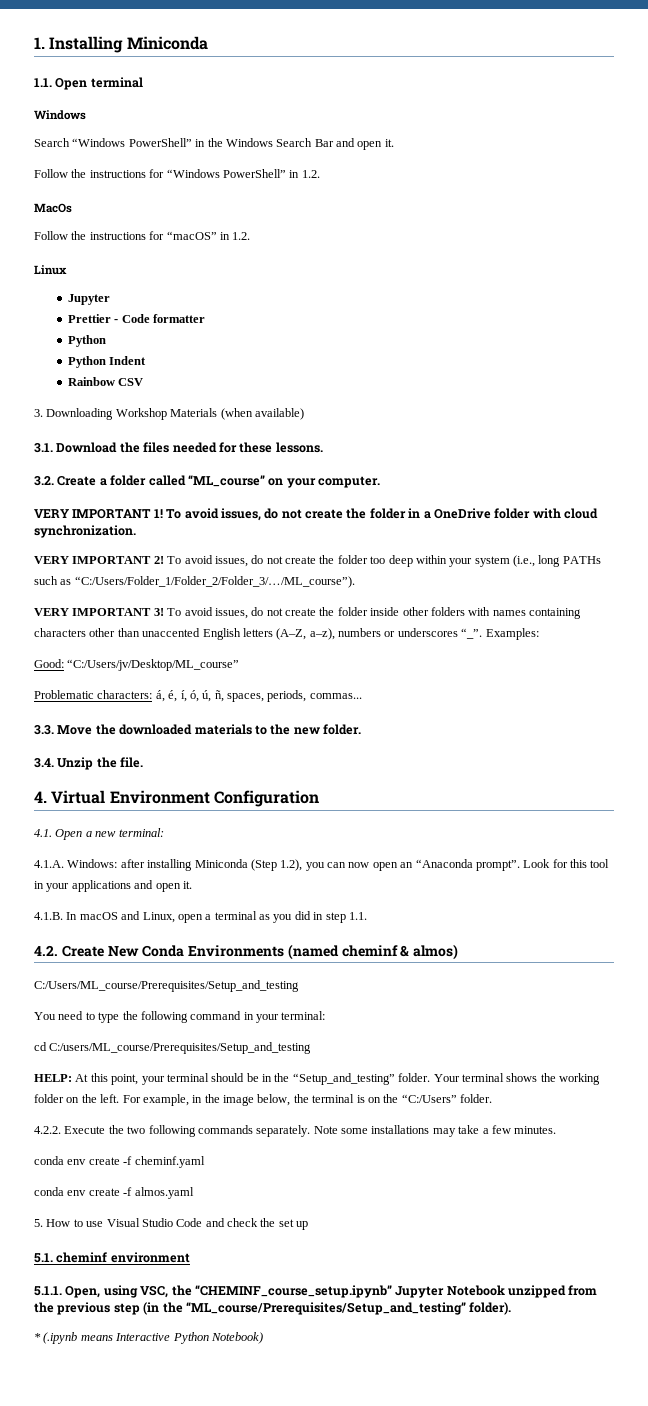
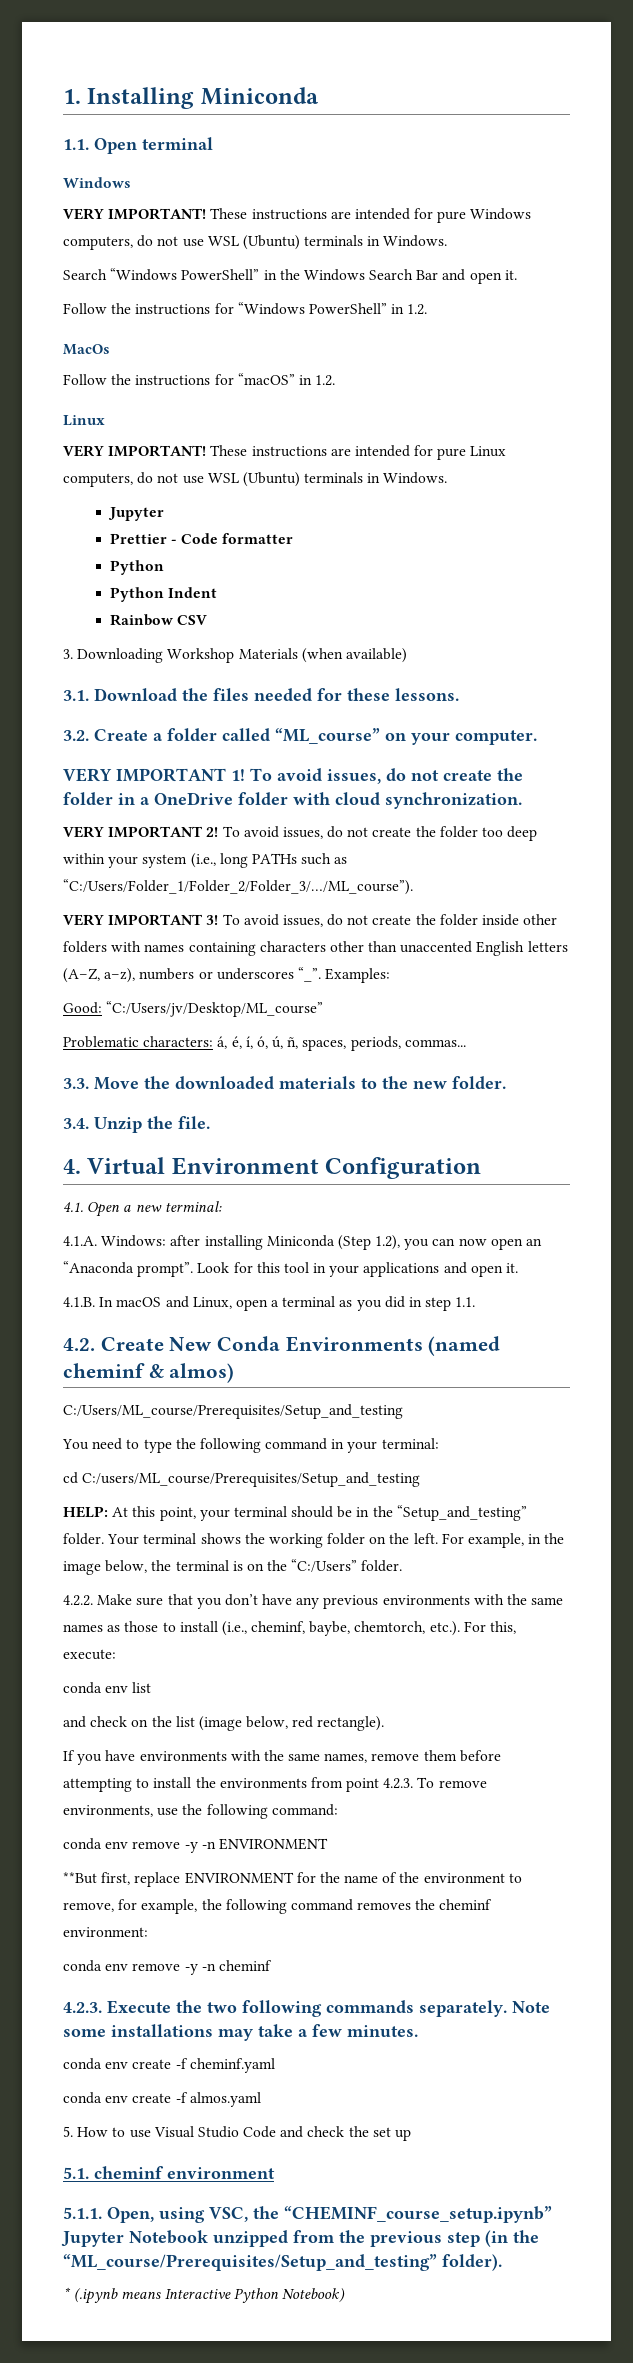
+ VERY IMPORTANT! These instructions are intended for pure Windows computers, do not use WSL (Ubuntu) terminals in Windows.
+ VERY IMPORTANT! These instructions are intended for pure Linux computers, do not use WSL (Ubuntu) terminals in Windows.
- 4.2.2. Execute the two following commands separately.
+ 4.2.2. Make sure that you don’t have any previous environments with the same names as those to install (i.e., cheminf, baybe, chemtorch, etc.). For this, execute:
+ conda env list
+ and check on the list (image below, red rectangle).
+ If you have environments with the same names, remove them before attempting to install the environments from point 4.2.3. To remove environments, use the following command:
+ conda env remove -y -n ENVIRONMENT
+ **But first, replace ENVIRONMENT for the name of the environment to remove, for example, the following command removes the cheminf environment:
+ conda env remove -y -n cheminf
+ 4.2.3. Execute the two following commands separately.

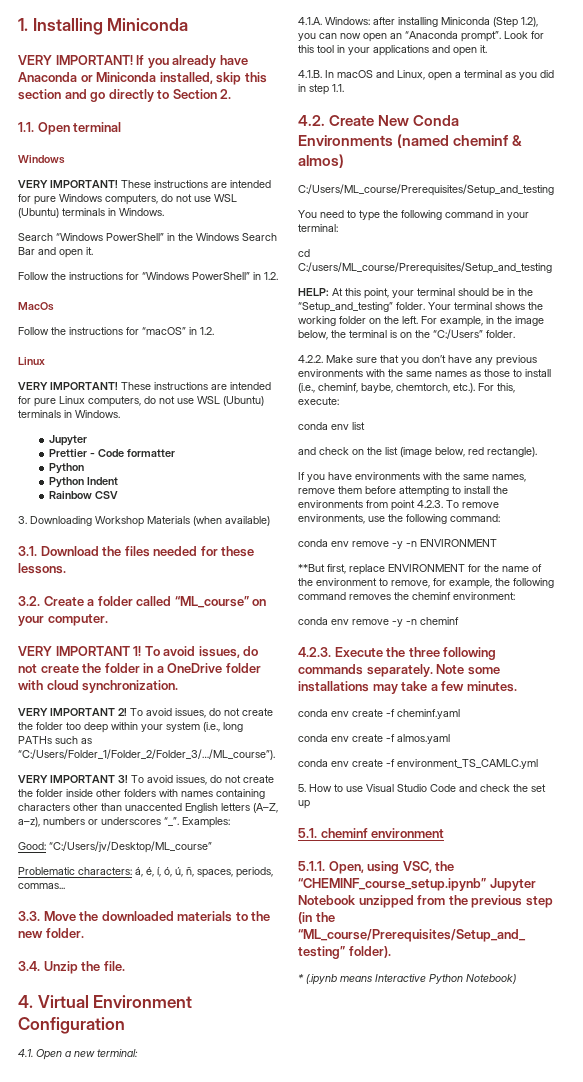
+ VERY IMPORTANT! If you already have Anaconda or Miniconda installed, skip this section and go directly to Section 2.
- 4.2.3. Execute the two following commands separately.
+ 4.2.3. Execute the three following commands separately.
+ conda env create -f environment_TS_CAMLC.yml

